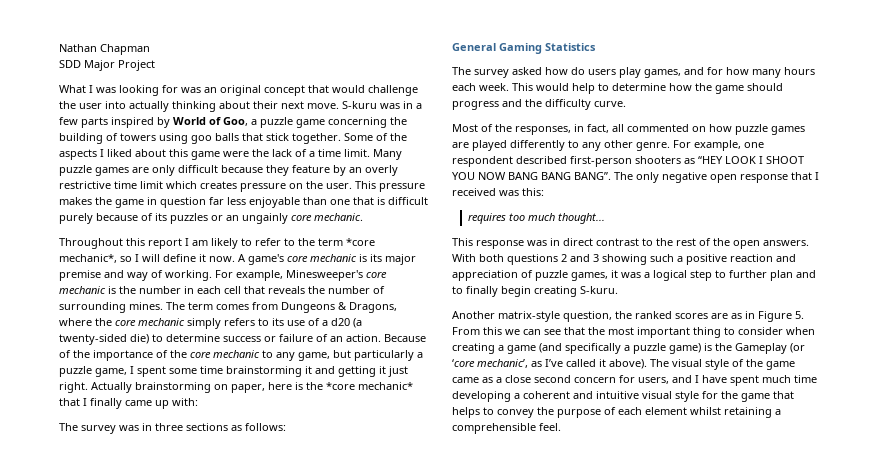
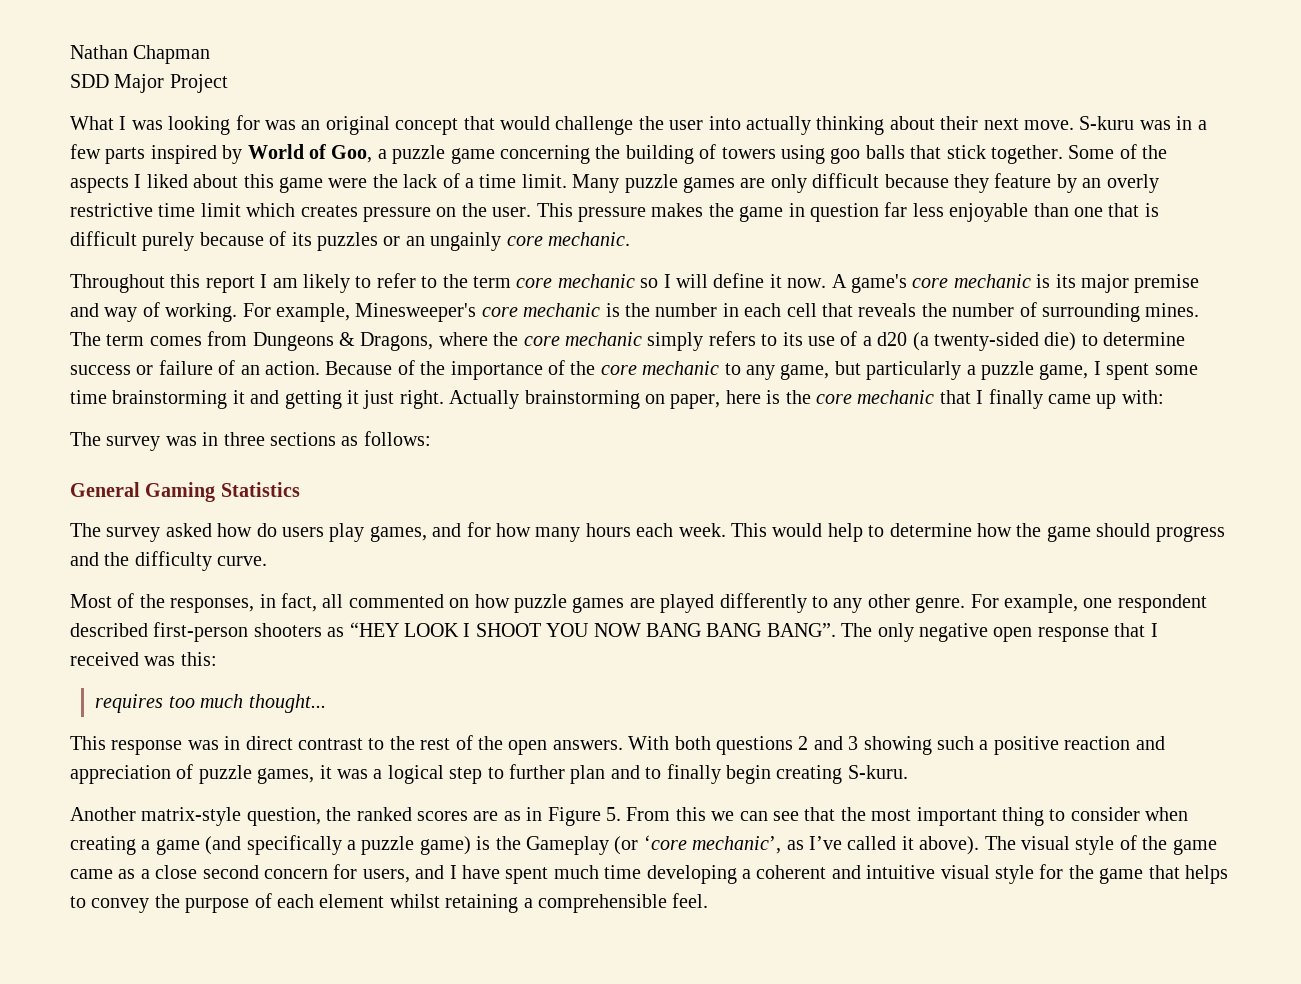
- Throughout this report I am likely to refer to the term *core mechanic*, so I will define it now.
+ Throughout this report I am likely to refer to the term core mechanic so I will define it now.
- Actually brainstorming on paper, here is the *core mechanic* that I finally came up with:
+ Actually brainstorming on paper, here is the core mechanic that I finally came up with:

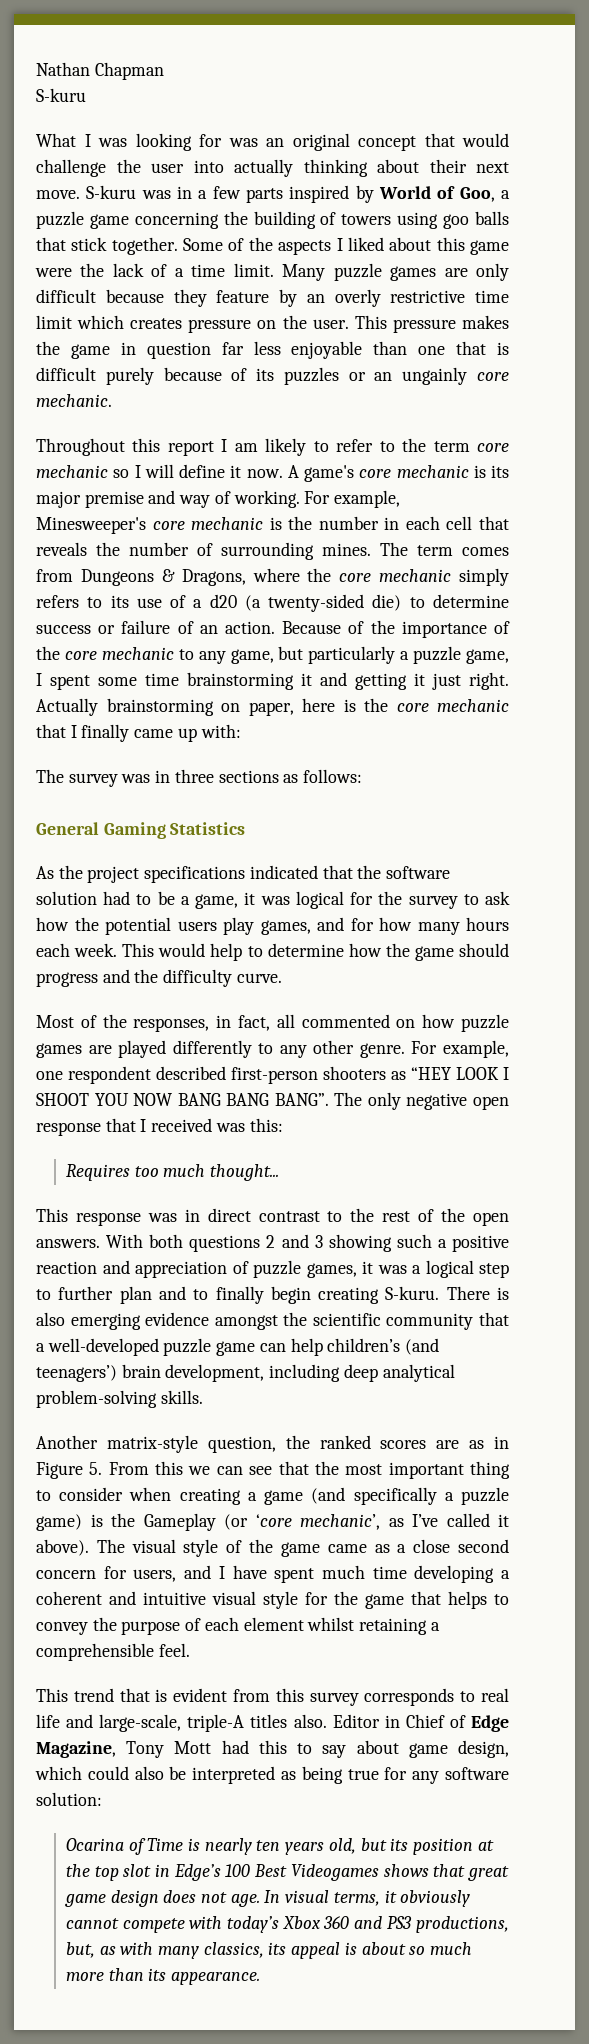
  Nathan Chapman
- SDD Major Project
+ S-kuru
- The survey asked how do users play games, and for how many hours each week.
+ As the project specifications indicated that the software solution had to be a game, it was logical for the survey to ask how the potential users play games, and for how many hours each week.
- requires too much thought...
+ Requires too much thought...
+ There is also emerging evidence amongst the scientific community that a well-developed puzzle game can help children’s (and teenagers’) brain development, including deep analytical problem-solving skills.
+ This trend that is evident from this survey corresponds to real life and large-scale, triple-A titles also. Editor in Chief of Edge Magazine, Tony Mott had this to say about game design, which could also be interpreted as being true for any software solution:
+ Ocarina of Time is nearly ten years old, but its position at the top slot in Edge’s 100 Best Videogames shows that great game design does not age. In visual terms, it obviously cannot compete with today’s Xbox 360 and PS3 productions, but, as with many classics, its appeal is about so much more than its appearance.

